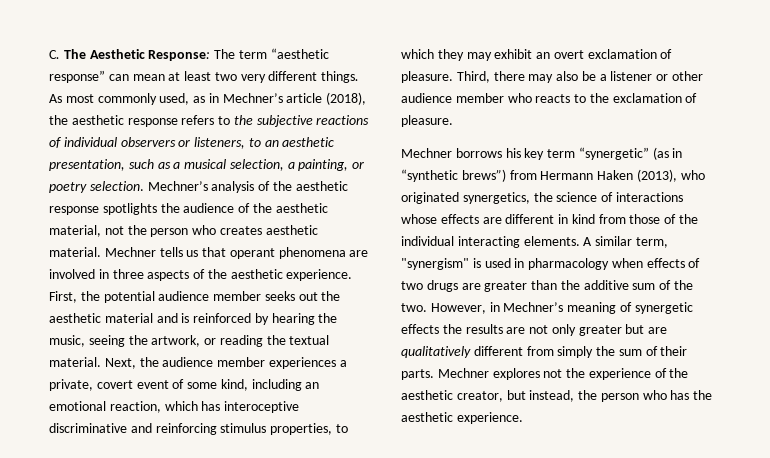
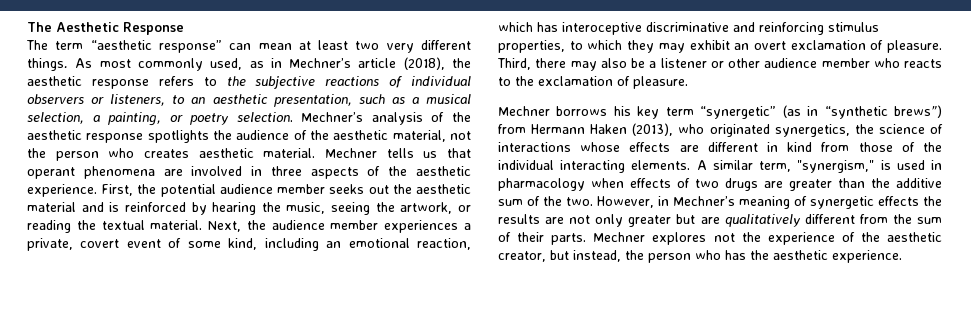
- C. The Aesthetic Response: The term “aesthetic response” can mean at least two very different things.
+ The Aesthetic Response
+ The term “aesthetic response” can mean at least two very different things.
- A similar term, "synergism" is used in pharmacology when effects of two drugs are greater than the additive sum of the two.
+ A similar term, "synergism," is used in pharmacology when effects of two drugs are greater than the additive sum of the two.
- However, in Mechner’s meaning of synergetic effects the results are not only greater but are qualitatively different from simply the sum of their parts.
+ However, in Mechner’s meaning of synergetic effects the results are not only greater but are qualitatively different from the sum of their parts.

